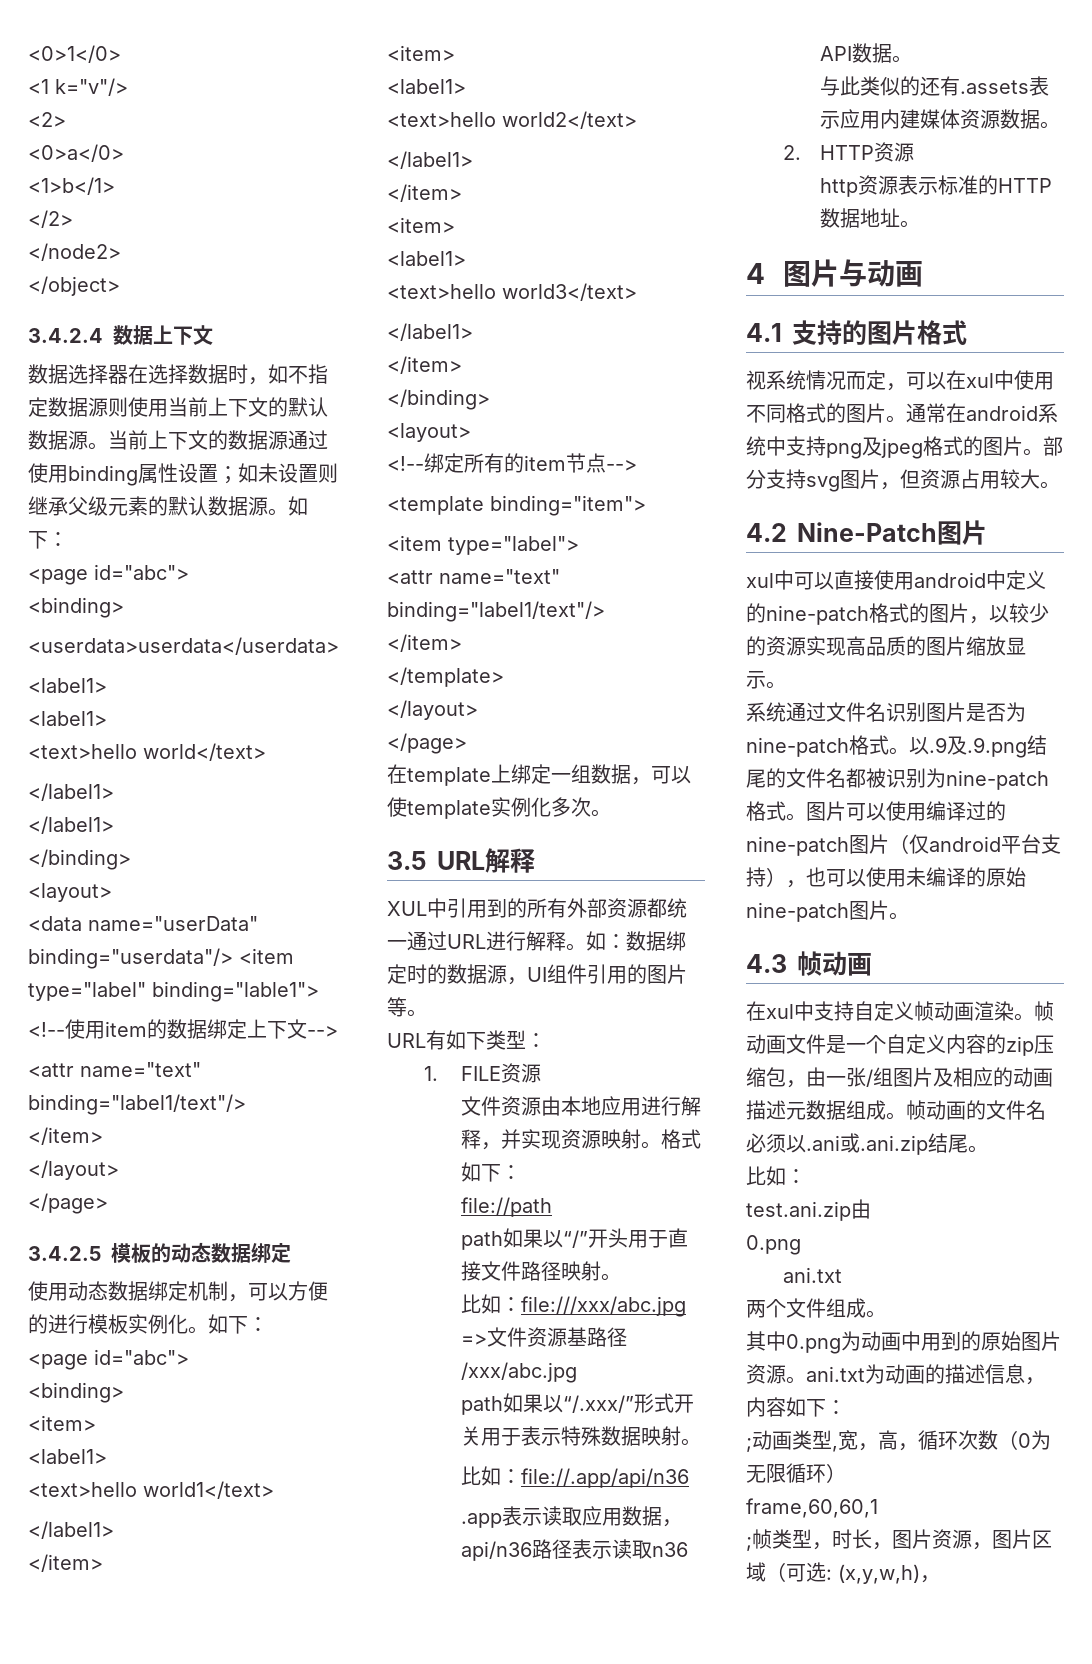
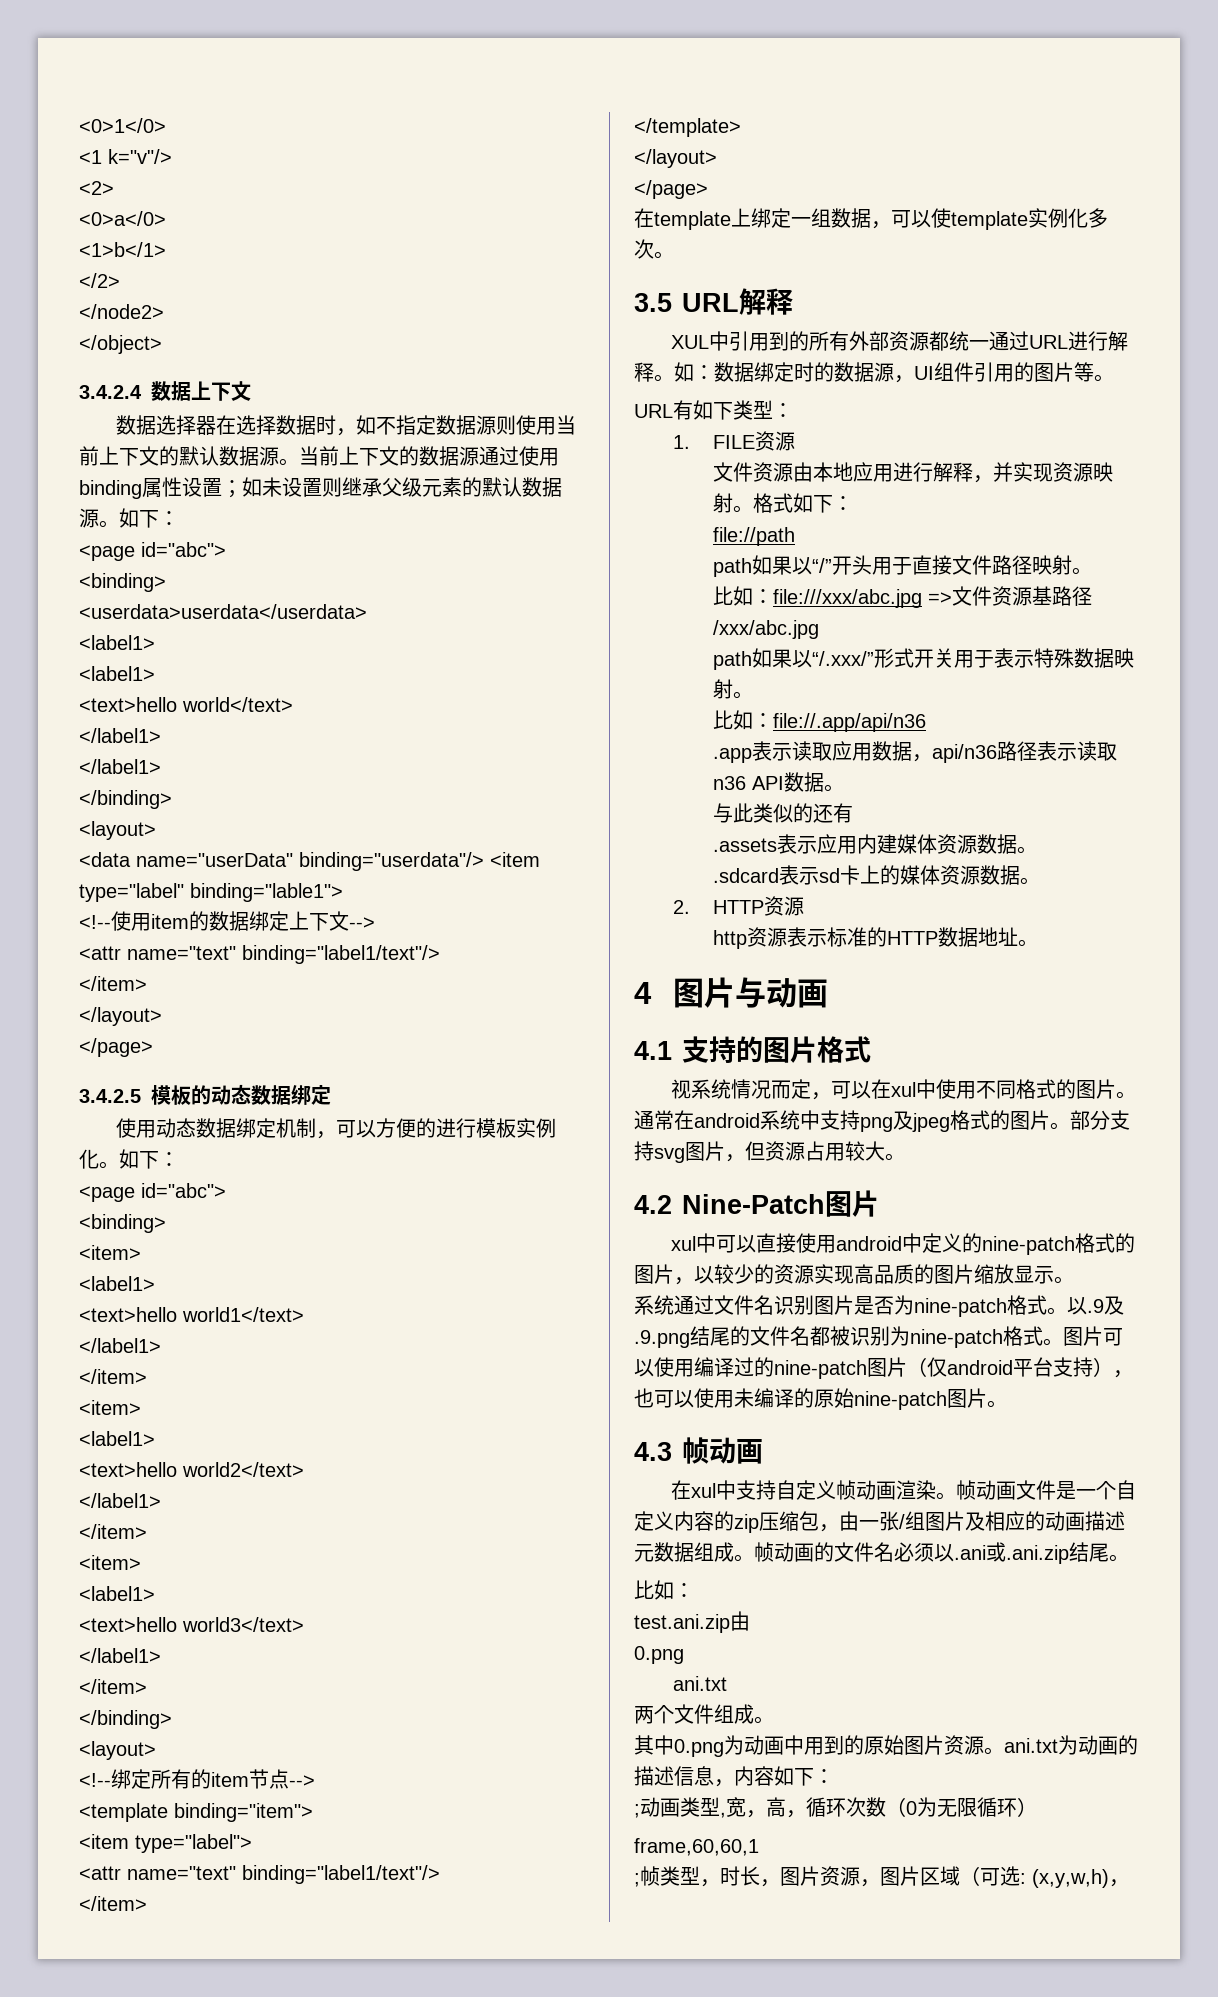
- 与此类似的还有.assets表示应用内建媒体资源数据。
+ 与此类似的还有
+ .assets表示应用内建媒体资源数据。
+ .sdcard表示sd卡上的媒体资源数据。

